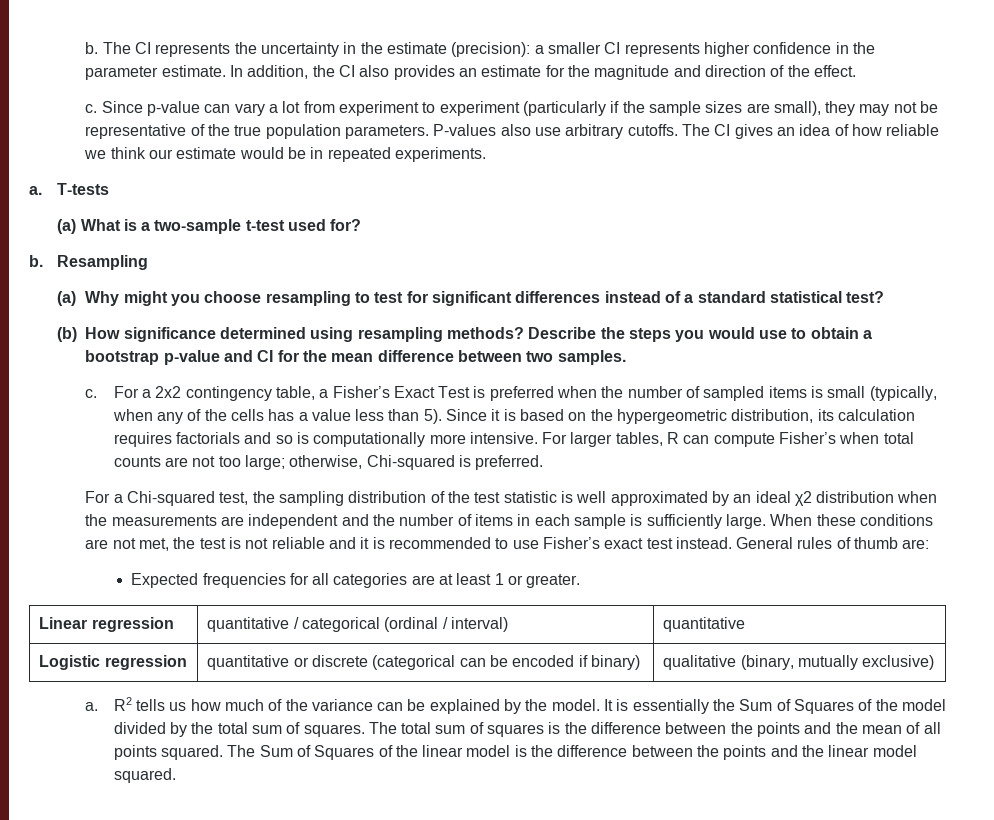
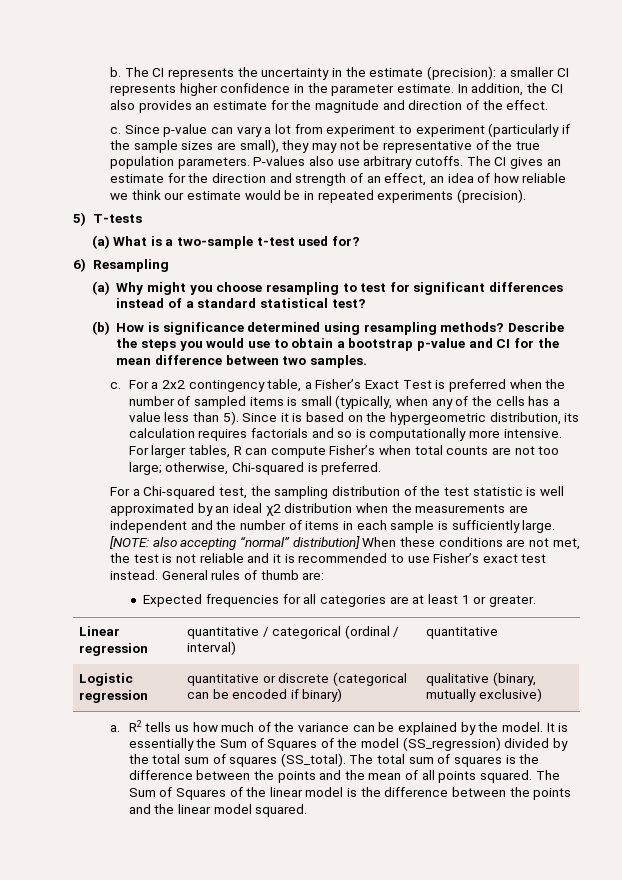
- The CI gives an idea of how reliable we think our estimate would be in repeated experiments.
- a. T-tests
+ The CI gives an estimate for the direction and strength of an effect, an idea of how reliable we think our estimate would be in repeated experiments (precision).
+ 5) T-tests
- b. Resampling
+ 6) Resampling
- (b) How significance determined using resampling methods?
+ (b) How is significance determined using resampling methods?
- When these conditions are not met, the test is not reliable and it is recommended to use Fisher’s exact test instead.
+ [NOTE: also accepting “normal” distribution] When these conditions are not met, the test is not reliable and it is recommended to use Fisher’s exact test instead.
- It is essentially the Sum of Squares of the model divided by the total sum of squares.
+ It is essentially the Sum of Squares of the model (SS_regression) divided by the total sum of squares (SS_total).

